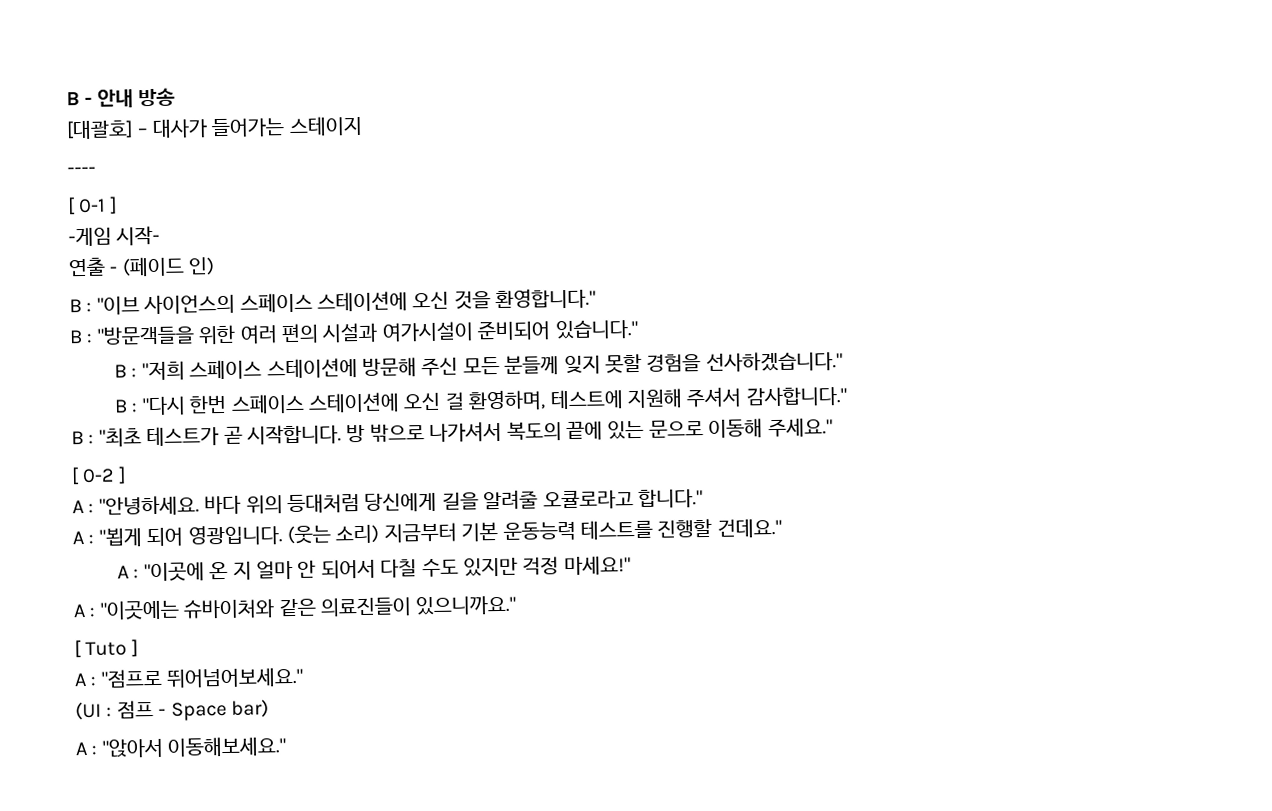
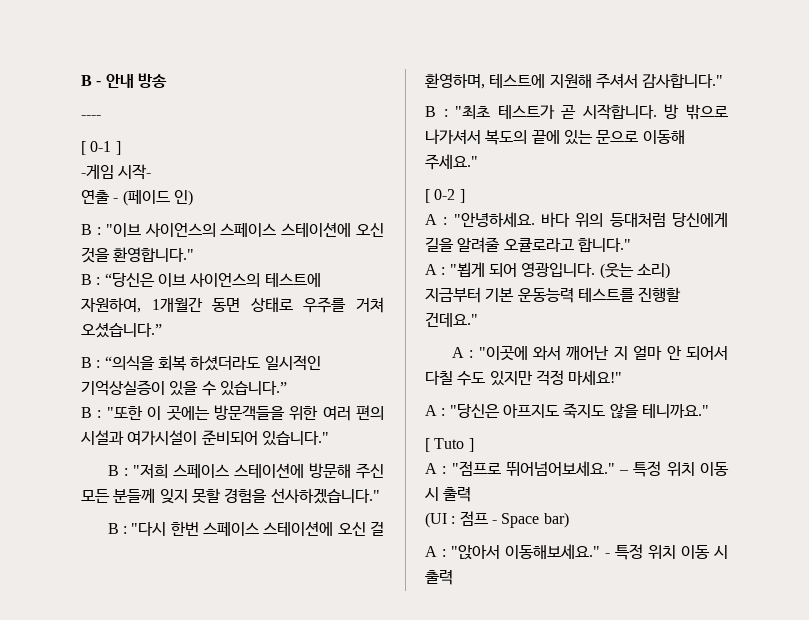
- [대괄호] – 대사가 들어가는 스테이지
- B : "방문객들을 위한 여러 편의 시설과 여가시설이 준비되어 있습니다."
+ B : “당신은 이브 사이언스의 테스트에 자원하여, 1개월간 동면 상태로 우주를 거쳐 오셨습니다.”
+ B : “의식을 회복 하셨더라도 일시적인 기억상실증이 있을 수 있습니다.”
+ B : "또한 이 곳에는 방문객들을 위한 여러 편의 시설과 여가시설이 준비되어 있습니다."
- A : "이곳에 온 지 얼마 안 되어서 다칠 수도 있지만 걱정 마세요!"
+ A : "이곳에 와서 깨어난 지 얼마 안 되어서 다칠 수도 있지만 걱정 마세요!"
- A : "이곳에는 슈바이처와 같은 의료진들이 있으니까요."
+ A : "당신은 아프지도 죽지도 않을 테니까요."
- A : "점프로 뛰어넘어보세요."
+ A : "점프로 뛰어넘어보세요." – 특정 위치 이동 시 출력
- A : "앉아서 이동해보세요."
+ A : "앉아서 이동해보세요." - 특정 위치 이동 시 출력

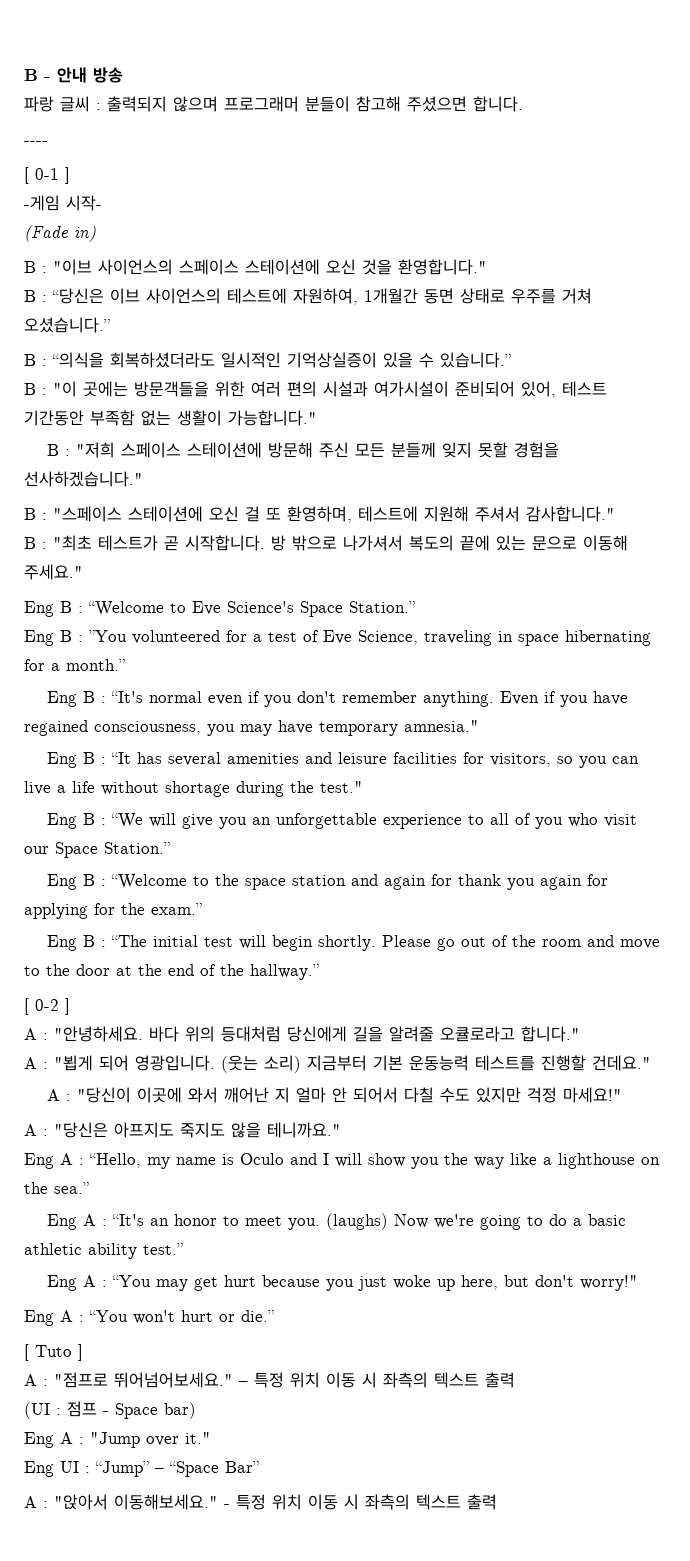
+ 파랑 글씨 : 출력되지 않으며 프로그래머 분들이 참고해 주셨으면 합니다.
- 연출 - (페이드 인)
+ (Fade in)
- B : “의식을 회복 하셨더라도 일시적인 기억상실증이 있을 수 있습니다.”
+ B : “의식을 회복하셨더라도 일시적인 기억상실증이 있을 수 있습니다.”
- B : "또한 이 곳에는 방문객들을 위한 여러 편의 시설과 여가시설이 준비되어 있습니다."
+ B : "이 곳에는 방문객들을 위한 여러 편의 시설과 여가시설이 준비되어 있어, 테스트 기간동안 부족함 없는 생활이 가능합니다."
- B : "다시 한번 스페이스 스테이션에 오신 걸 환영하며, 테스트에 지원해 주셔서 감사합니다."
+ B : "스페이스 스테이션에 오신 걸 또 환영하며, 테스트에 지원해 주셔서 감사합니다."
+ Eng B : “Welcome to Eve Science's Space Station.”
+ Eng B : ”You volunteered for a test of Eve Science, traveling in space hibernating for a month.”
+ Eng B : “It's normal even if you don't remember anything. Even if you have regained consciousness, you may have temporary amnesia."
+ Eng B : “It has several amenities and leisure facilities for visitors, so you can live a life without shortage during the test."
+ Eng B : “We will give you an unforgettable experience to all of you who visit our Space Station.”
+ Eng B : “Welcome to the space station and again for thank you again for applying for the exam.”
+ Eng B : “The initial test will begin shortly. Please go out of the room and move to the door at the end of the hallway.”
- A : "이곳에 와서 깨어난 지 얼마 안 되어서 다칠 수도 있지만 걱정 마세요!"
+ A : "당신이 이곳에 와서 깨어난 지 얼마 안 되어서 다칠 수도 있지만 걱정 마세요!"
+ Eng A : “Hello, my name is Oculo and I will show you the way like a lighthouse on the sea.”
+ Eng A : “It's an honor to meet you. (laughs) Now we're going to do a basic athletic ability test.”
+ Eng A : “You may get hurt because you just woke up here, but don't worry!"
+ Eng A : “You won't hurt or die.”
- A : "점프로 뛰어넘어보세요." – 특정 위치 이동 시 출력
+ A : "점프로 뛰어넘어보세요." – 특정 위치 이동 시 좌측의 텍스트 출력
+ Eng A : "Jump over it."
+ Eng UI : “Jump” – “Space Bar”
- A : "앉아서 이동해보세요." - 특정 위치 이동 시 출력
+ A : "앉아서 이동해보세요." - 특정 위치 이동 시 좌측의 텍스트 출력

